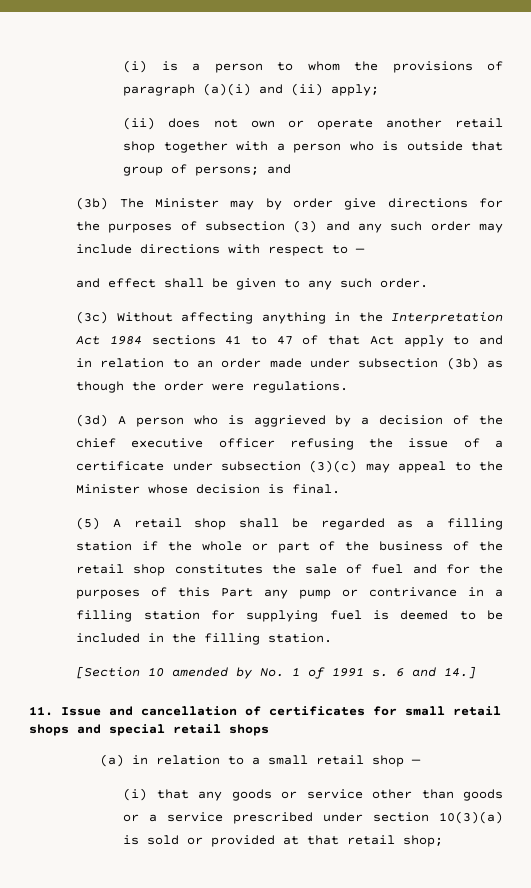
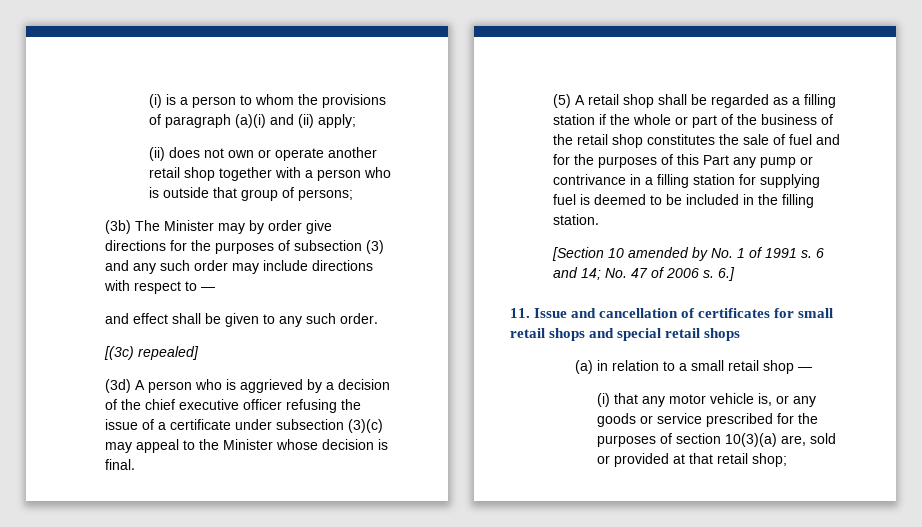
- (ii) does not own or operate another retail shop together with a person who is outside that group of persons; and
+ (ii) does not own or operate another retail shop together with a person who is outside that group of persons;
- (3c) Without affecting anything in the Interpretation Act 1984 sections 41 to 47 of that Act apply to and in relation to an order made under subsection (3b) as though the order were regulations.
+ [(3c) repealed]
- 6 and 14.]
+ 6 and 14; No. 47 of 2006 s. 6.]
- (i) that any goods or service other than goods or a service prescribed under section 10(3)(a) is sold or provided at that retail shop;
+ (i) that any motor vehicle is, or any goods or service prescribed for the purposes of section 10(3)(a) are, sold or provided at that retail shop;

